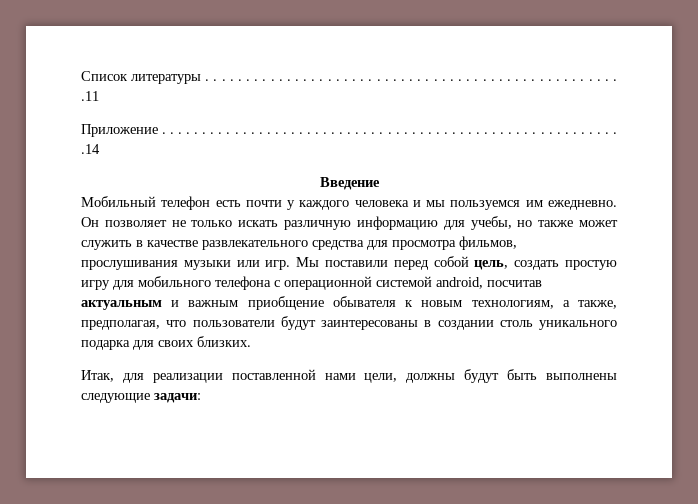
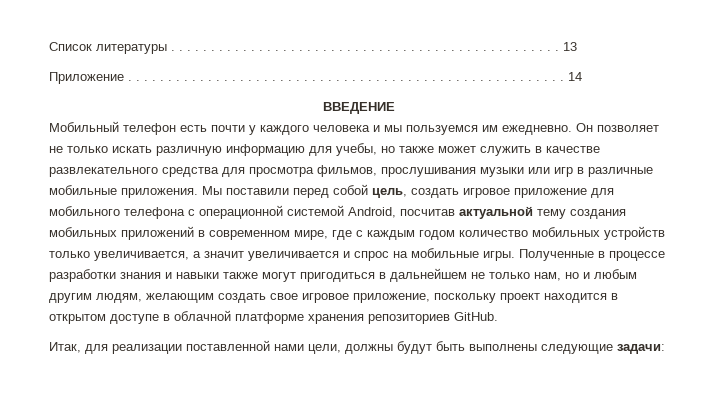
- Список литературы . . . . . . . . . . . . . . . . . . . . . . . . . . . . . . . . . . . . . . . . . . . . . . . . . . . .11
+ Список литературы . . . . . . . . . . . . . . . . . . . . . . . . . . . . . . . . . . . . . . . . . . . . . . . . . 13
- Приложение . . . . . . . . . . . . . . . . . . . . . . . . . . . . . . . . . . . . . . . . . . . . . . . . . . . . . . . . . .14
- Введение
+ Приложение . . . . . . . . . . . . . . . . . . . . . . . . . . . . . . . . . . . . . . . . . . . . . . . . . . . . . . . 14
+ ВВЕДЕНИЕ
- Он позволяет не только искать различную информацию для учебы, но также может служить в качестве развлекательного средства для просмотра фильмов, прослушивания музыки или игр.
+ Он позволяет не только искать различную информацию для учебы, но также может служить в качестве развлекательного средства для просмотра фильмов, прослушивания музыки или игр в различные мобильные приложения.
- Мы поставили перед собой цель, создать простую игру для мобильного телефона с операционной системой android, посчитав актуальным и важным приобщение обывателя к новым технологиям, а также, предполагая, что пользователи будут заинтересованы в создании столь уникального подарка для своих близких.
+ Мы поставили перед собой цель, создать игровое приложение для мобильного телефона с операционной системой Android, посчитав актуальной тему создания мобильных приложений в современном мире, где с каждым годом количество мобильных устройств только увеличивается, а значит увеличивается и спрос на мобильные игры. Полученные в процессе разработки знания и навыки также могут пригодиться в дальнейшем не только нам, но и любым другим людям, желающим создать свое игровое приложение, поскольку проект находится в открытом доступе в облачной платформе хранения репозиториев GitHub.

